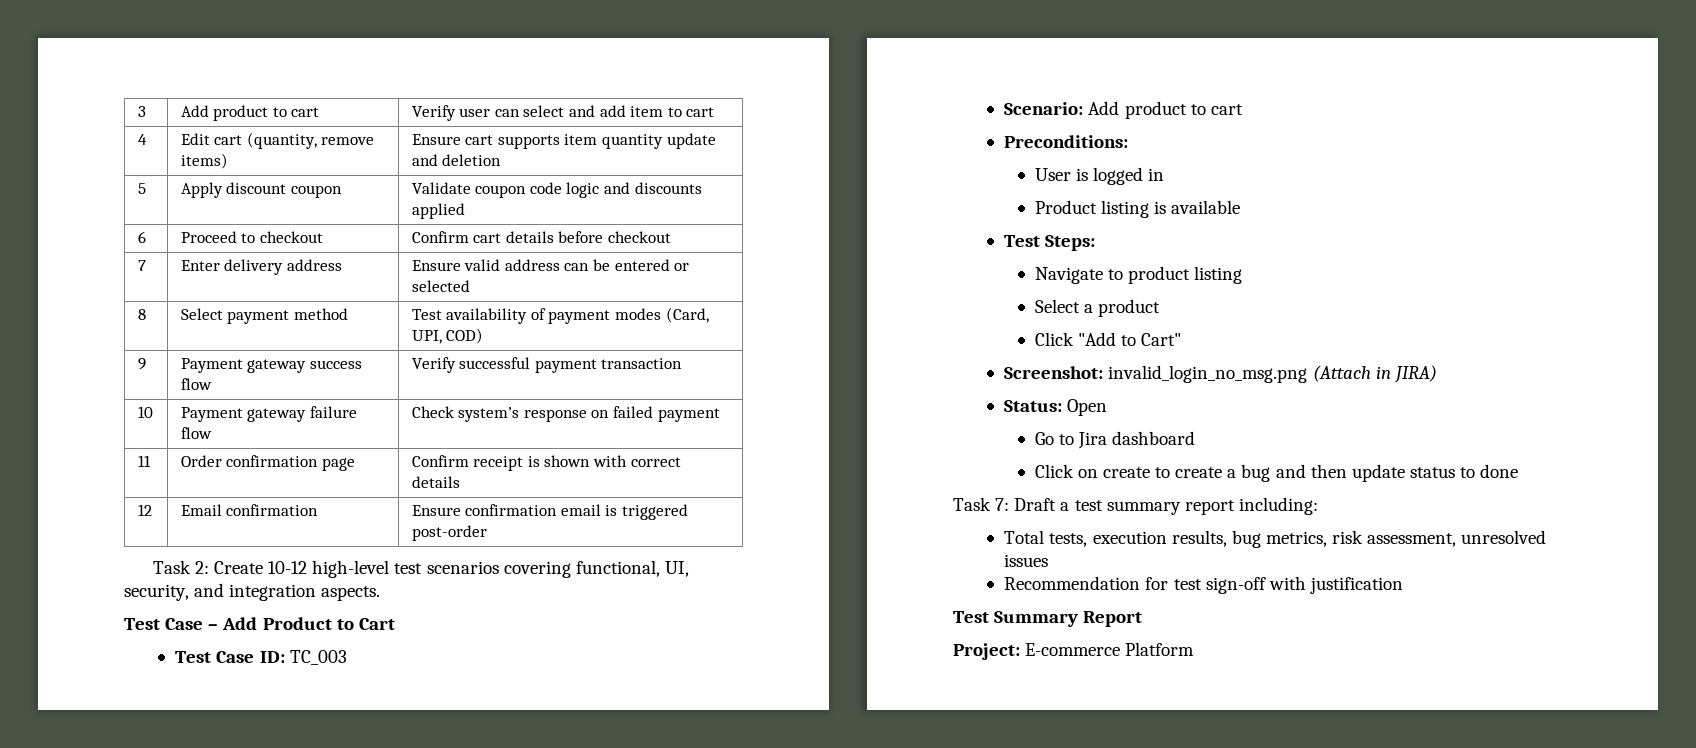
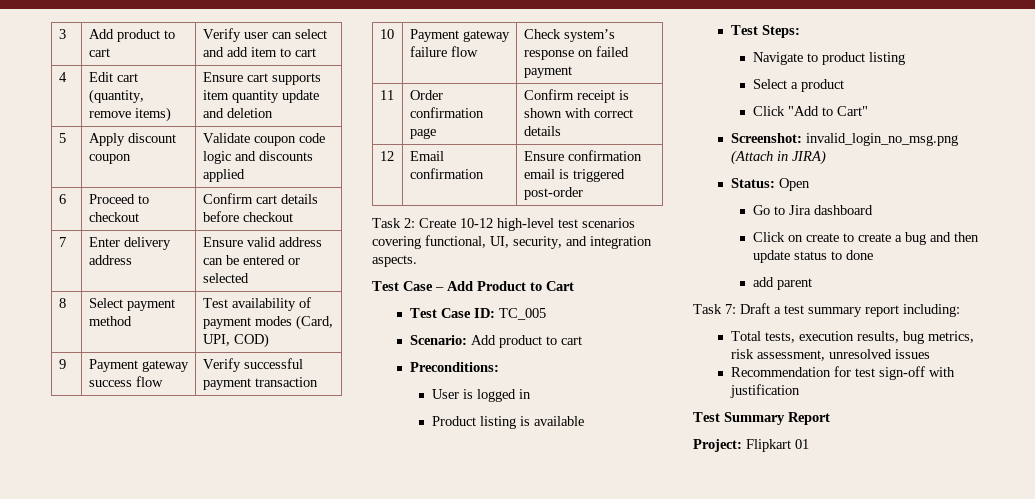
- Test Case ID: TC_003
+ Test Case ID: TC_005
+ add parent
- Project: E-commerce Platform
+ Project: Flipkart 01

